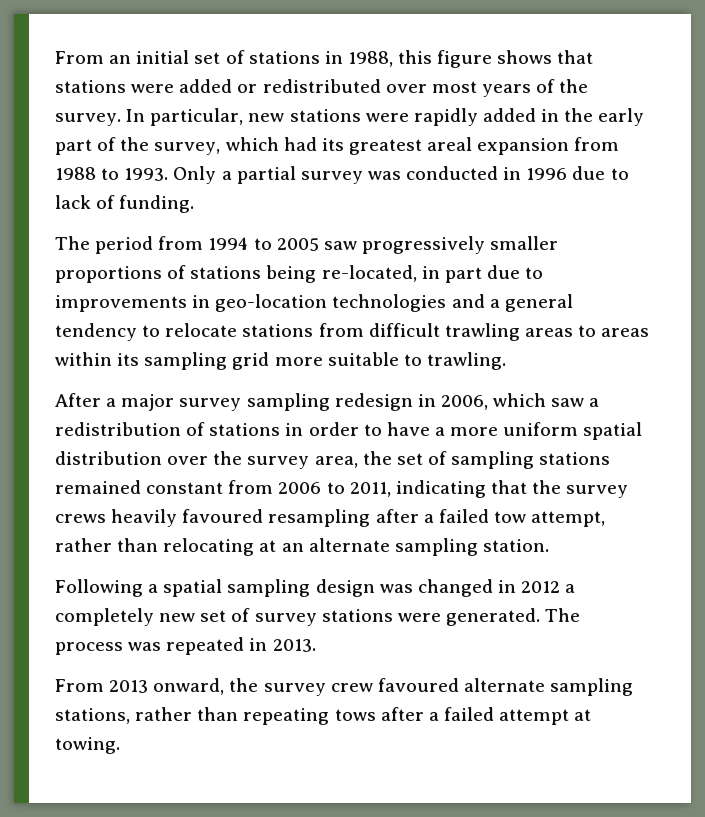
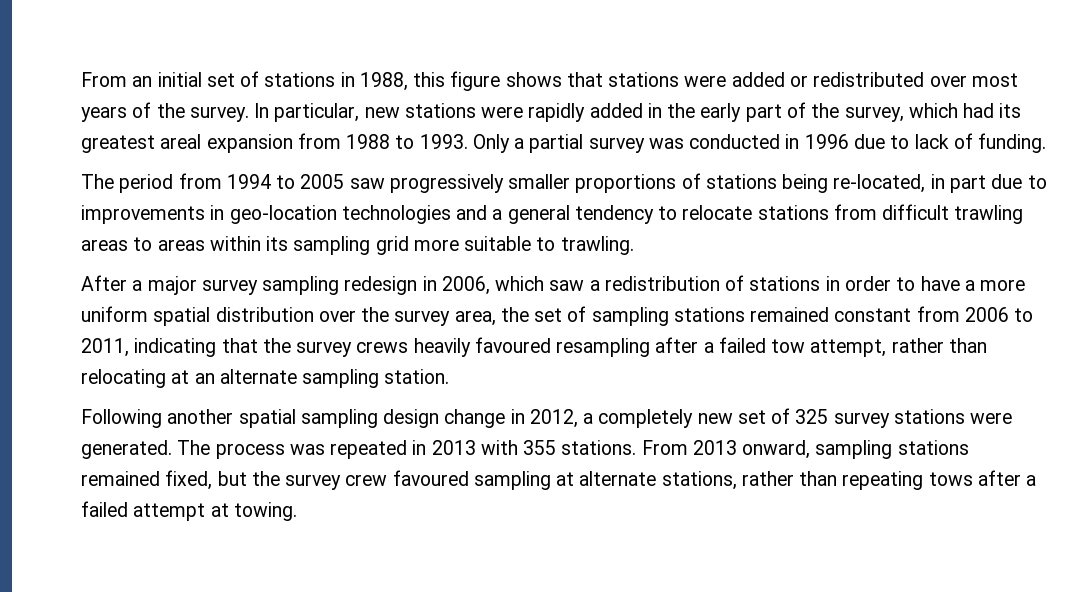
- Following a spatial sampling design was changed in 2012 a completely new set of survey stations were generated.
+ Following another spatial sampling design change in 2012, a completely new set of 325 survey stations were generated.
- The process was repeated in 2013.
- From 2013 onward, the survey crew favoured alternate sampling stations, rather than repeating tows after a failed attempt at towing.
+ The process was repeated in 2013 with 355 stations. From 2013 onward, sampling stations remained fixed, but the survey crew favoured sampling at alternate stations, rather than repeating tows after a failed attempt at towing.

